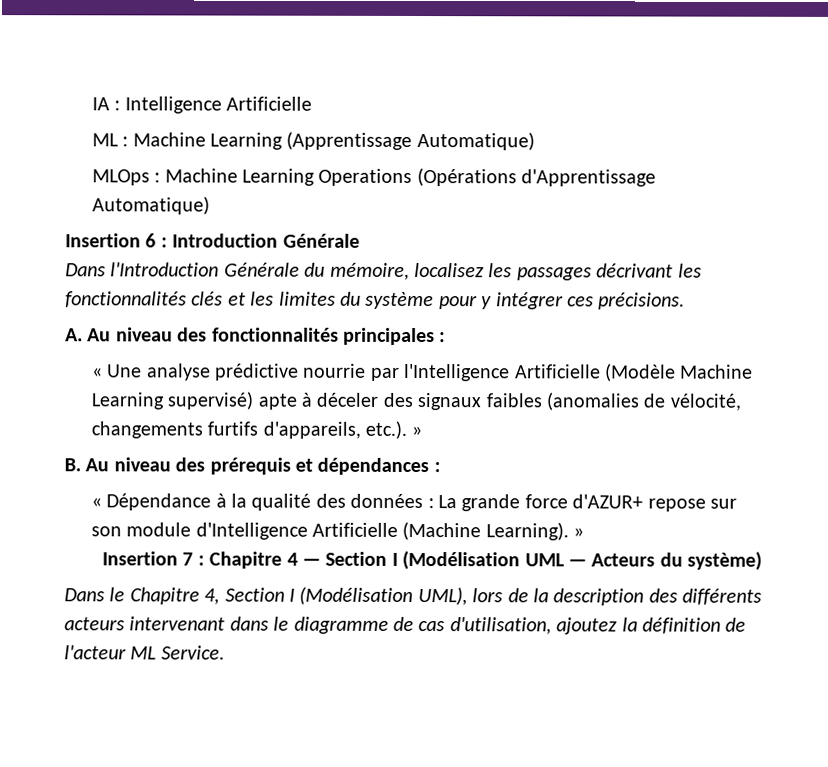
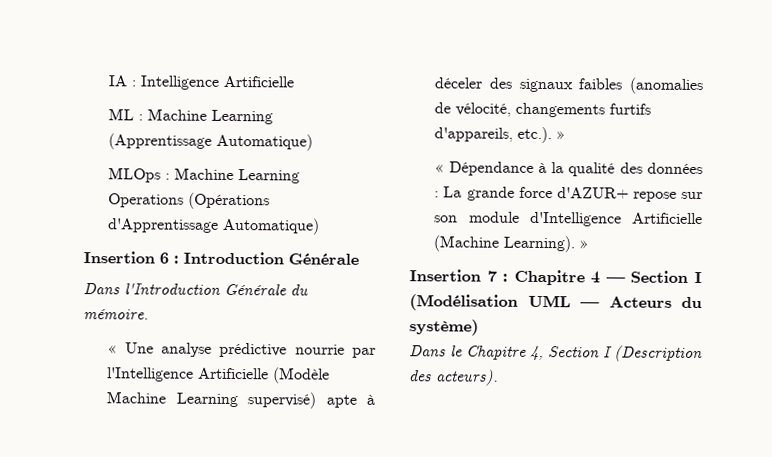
- Dans l'Introduction Générale du mémoire, localisez les passages décrivant les fonctionnalités clés et les limites du système pour y intégrer ces précisions.
- A. Au niveau des fonctionnalités principales :
+ Dans l'Introduction Générale du mémoire.
- B. Au niveau des prérequis et dépendances :
- Dans le Chapitre 4, Section I (Modélisation UML), lors de la description des différents acteurs intervenant dans le diagramme de cas d'utilisation, ajoutez la définition de l'acteur ML Service.
+ Dans le Chapitre 4, Section I (Description des acteurs).

